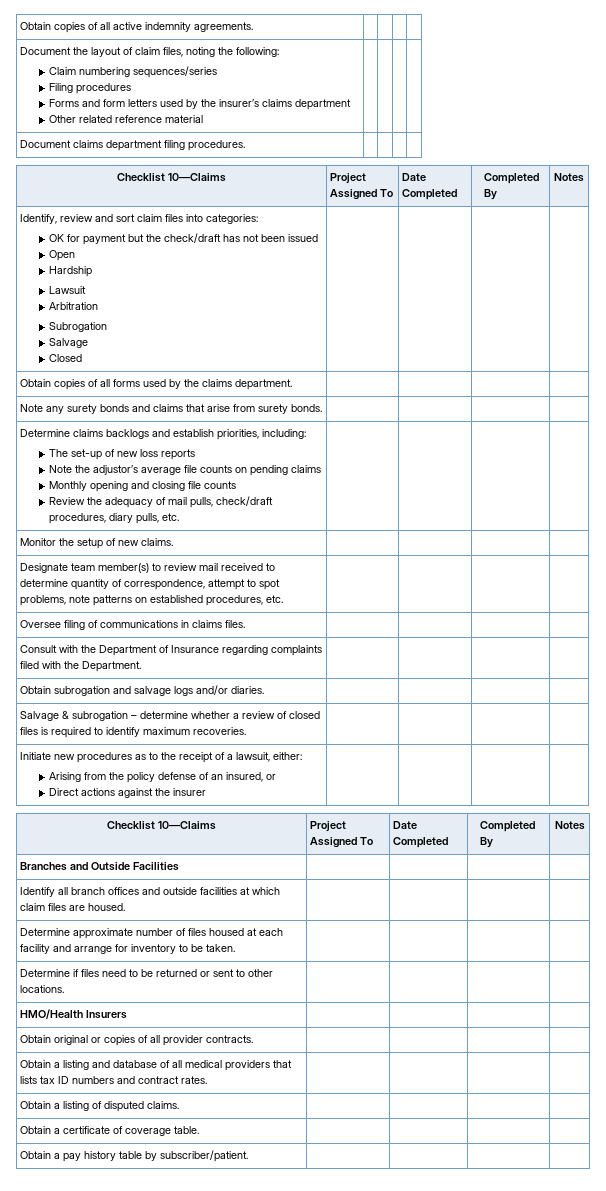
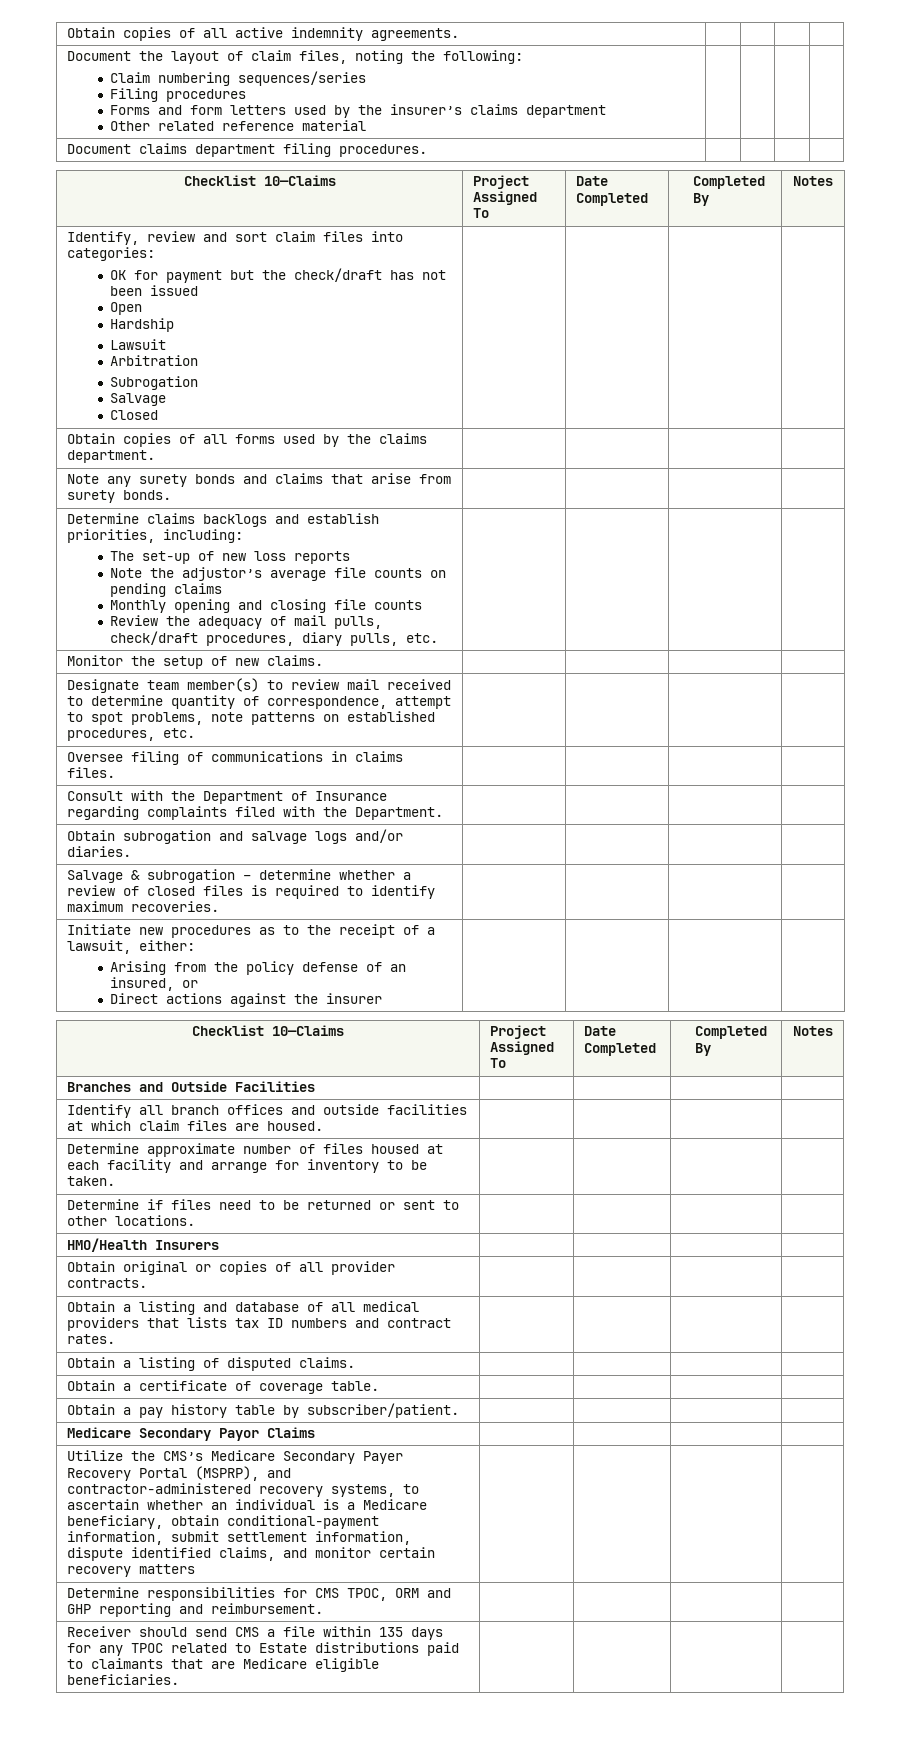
+ Medicare Secondary Payor Claims | | | |
+ Utilize the CMS’s Medicare Secondary Payer Recovery Portal (MSPRP), and contractor-administered recovery systems, to ascertain whether an individual is a Medicare beneficiary, obtain conditional-payment information, submit settlement information, dispute identified claims, and monitor certain recovery matters | | | |
+ Determine responsibilities for CMS TPOC, ORM and GHP reporting and reimbursement. | | | |
+ Receiver should send CMS a file within 135 days for any TPOC related to Estate distributions paid to claimants that are Medicare eligible beneficiaries. | | | |

